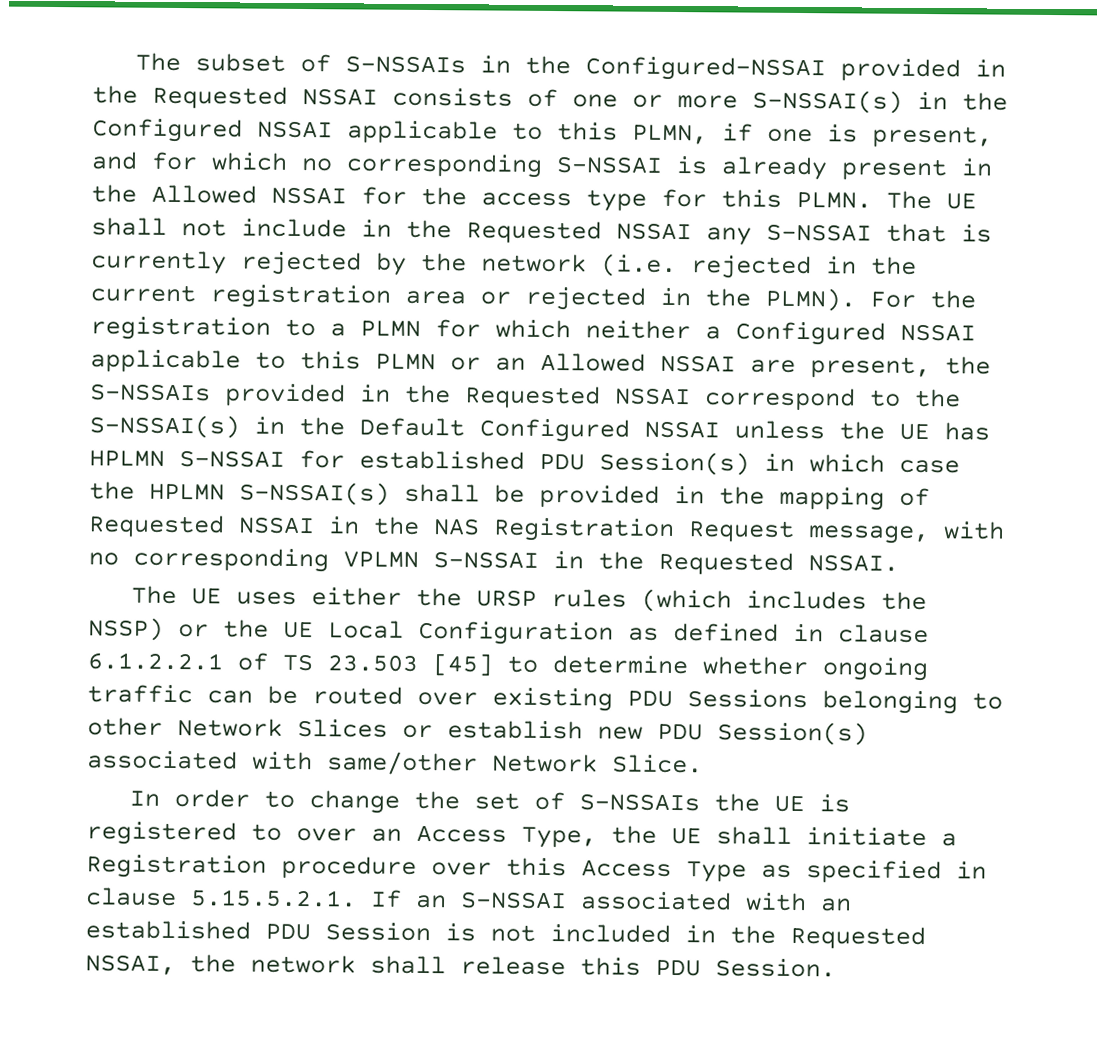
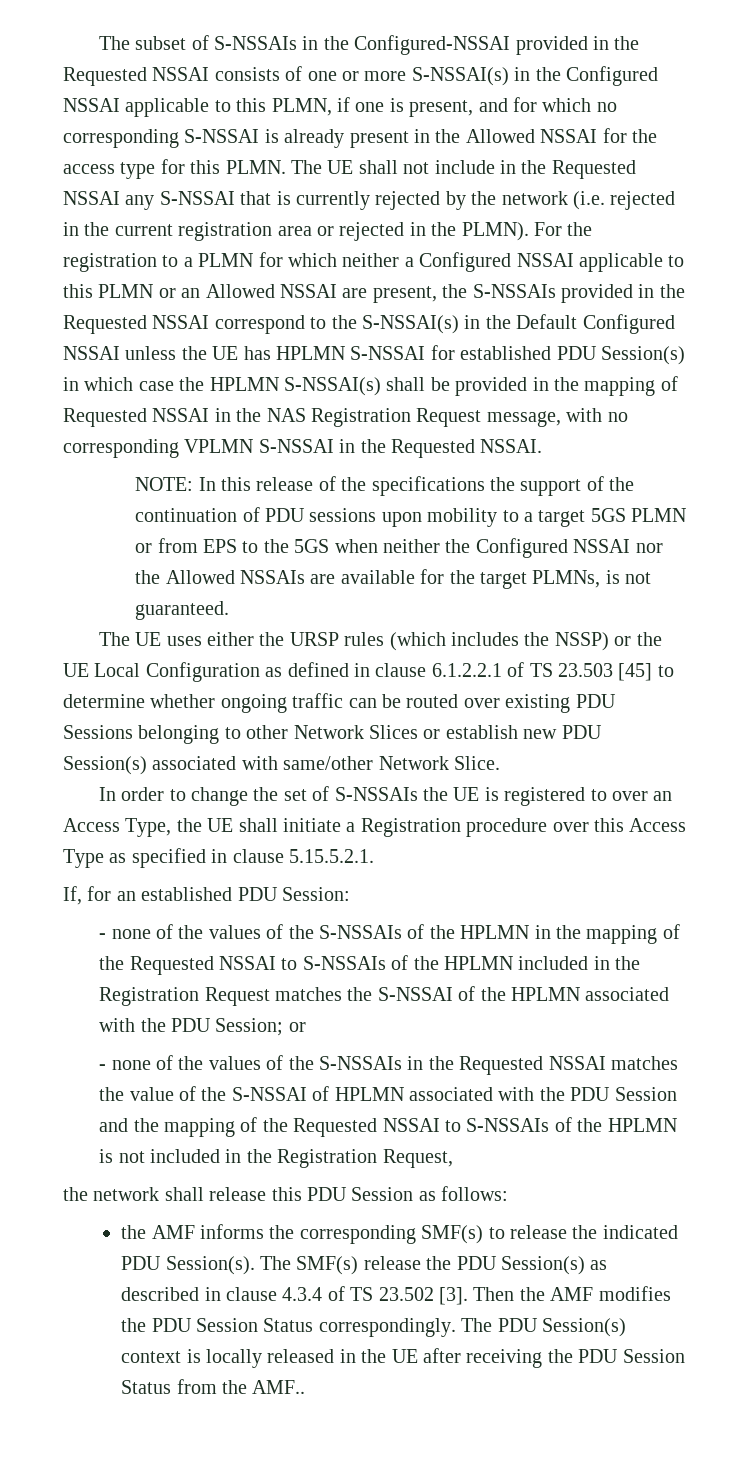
+ NOTE: In this release of the specifications the support of the continuation of PDU sessions upon mobility to a target 5GS PLMN or from EPS to the 5GS when neither the Configured NSSAI nor the Allowed NSSAIs are available for the target PLMNs, is not guaranteed.
- In order to change the set of S-NSSAIs the UE is registered to over an Access Type, the UE shall initiate a Registration procedure over this Access Type as specified in clause 5.15.5.2.1. If an S-NSSAI associated with an established PDU Session is not included in the Requested NSSAI, the network shall release this PDU Session.
+ In order to change the set of S-NSSAIs the UE is registered to over an Access Type, the UE shall initiate a Registration procedure over this Access Type as specified in clause 5.15.5.2.1.
+ If, for an established PDU Session:
+ - none of the values of the S-NSSAIs of the HPLMN in the mapping of the Requested NSSAI to S-NSSAIs of the HPLMN included in the Registration Request matches the S-NSSAI of the HPLMN associated with the PDU Session; or
+ - none of the values of the S-NSSAIs in the Requested NSSAI matches the value of the S-NSSAI of HPLMN associated with the PDU Session and the mapping of the Requested NSSAI to S-NSSAIs of the HPLMN is not included in the Registration Request,
+ the network shall release this PDU Session as follows:
+ the AMF informs the corresponding SMF(s) to release the indicated PDU Session(s). The SMF(s) release the PDU Session(s) as described in clause 4.3.4 of TS 23.502 [3]. Then the AMF modifies the PDU Session Status correspondingly. The PDU Session(s) context is locally released in the UE after receiving the PDU Session Status from the AMF..

